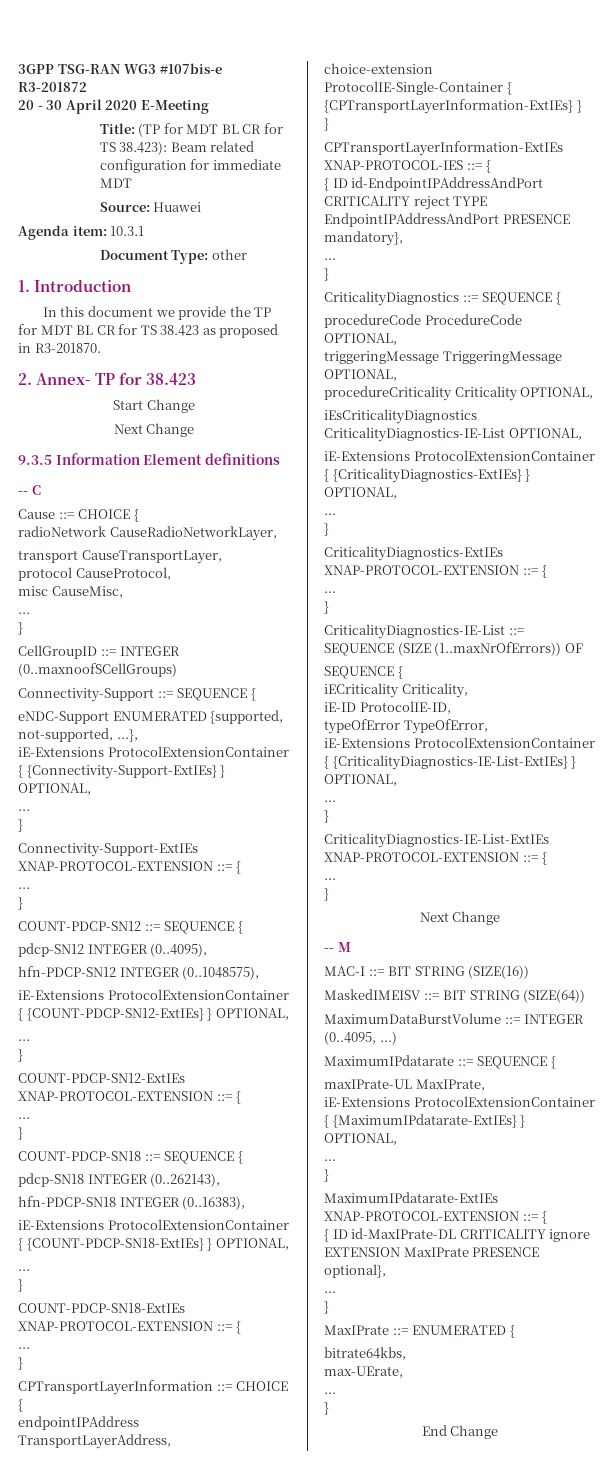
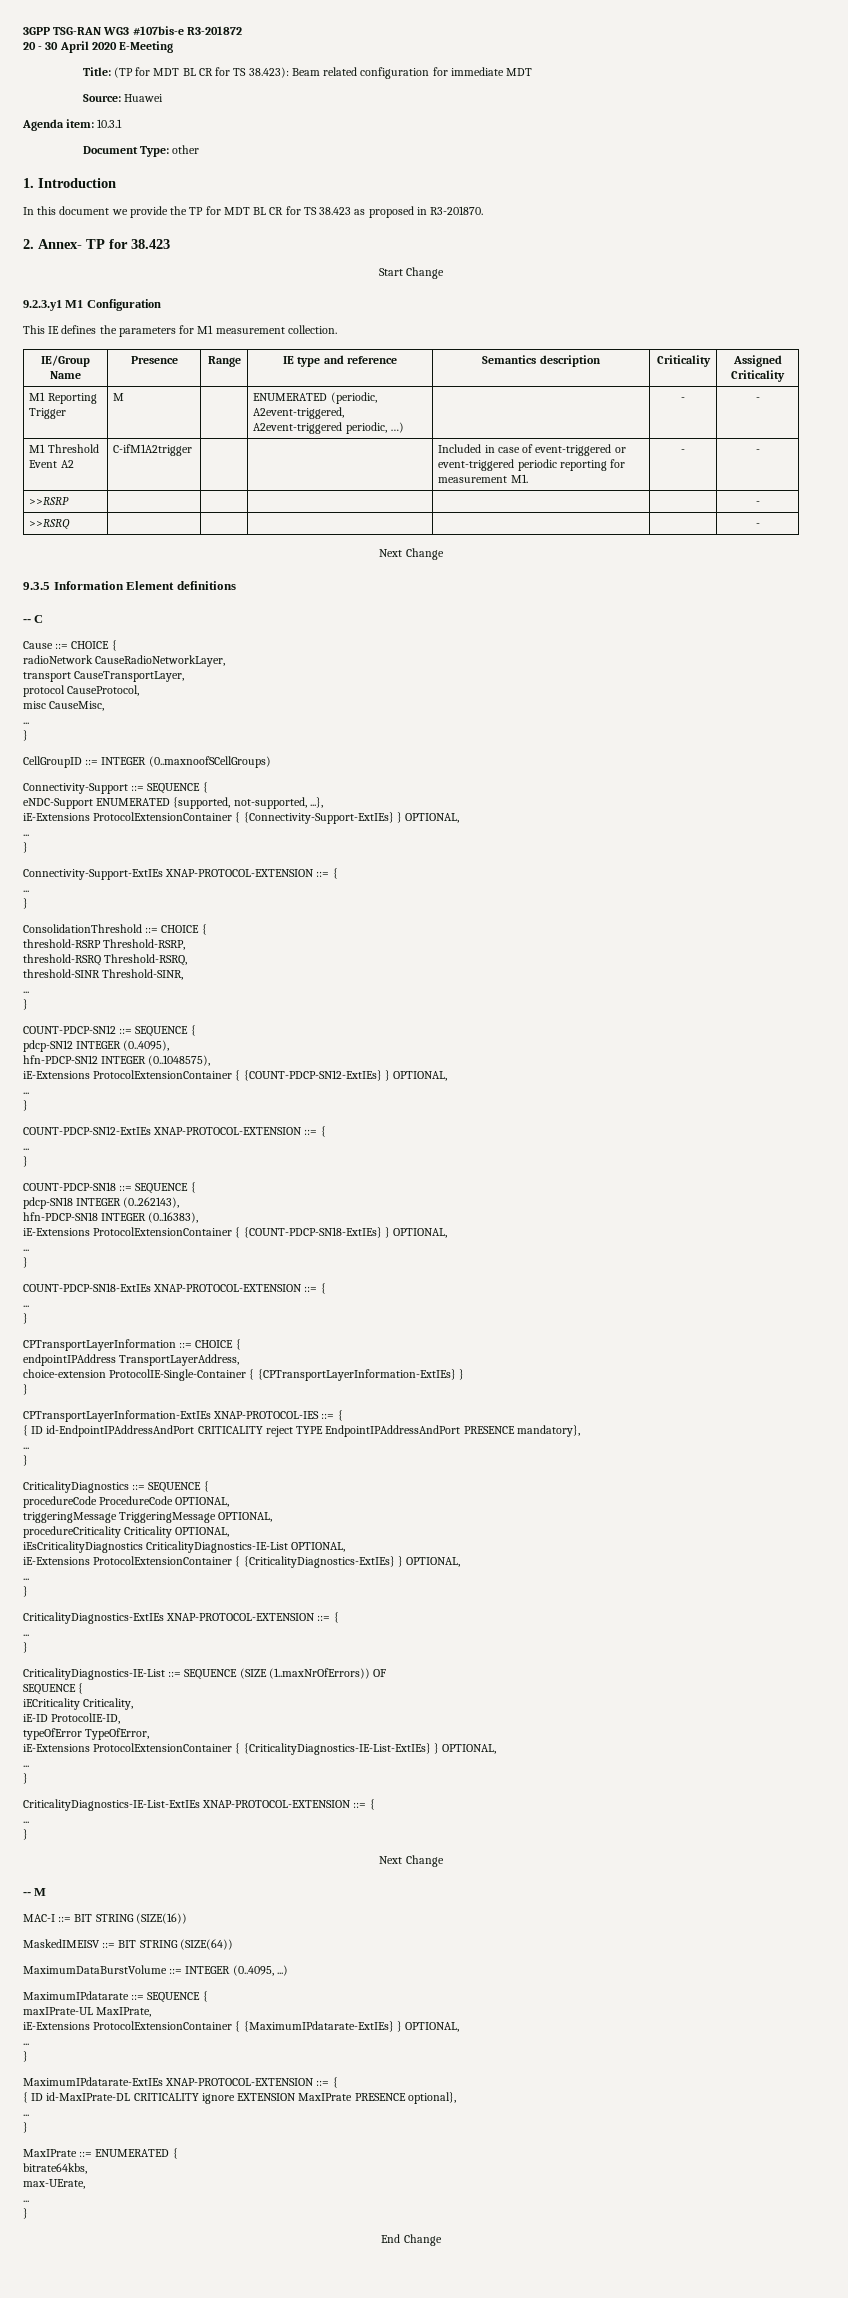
+ 9.2.3.y1 M1 Configuration
+ This IE defines the parameters for M1 measurement collection.
+ IE/Group Name | Presence | Range | IE type and reference | Semantics description | Criticality | Assigned Criticality
+ M1 Reporting Trigger | M | | ENUMERATED (periodic, A2event-triggered, A2event-triggered periodic, …) | | - | -
+ M1 Threshold Event A2 | C-ifM1A2trigger | | | Included in case of event-triggered or event-triggered periodic reporting for measurement M1. | - | -
+ >>RSRP | | | | | | -
+ >>RSRQ | | | | | | -
+ ConsolidationThreshold ::= CHOICE {
+ threshold-RSRP Threshold-RSRP,
+ threshold-RSRQ Threshold-RSRQ,
+ threshold-SINR Threshold-SINR,
+ ...
+ }

